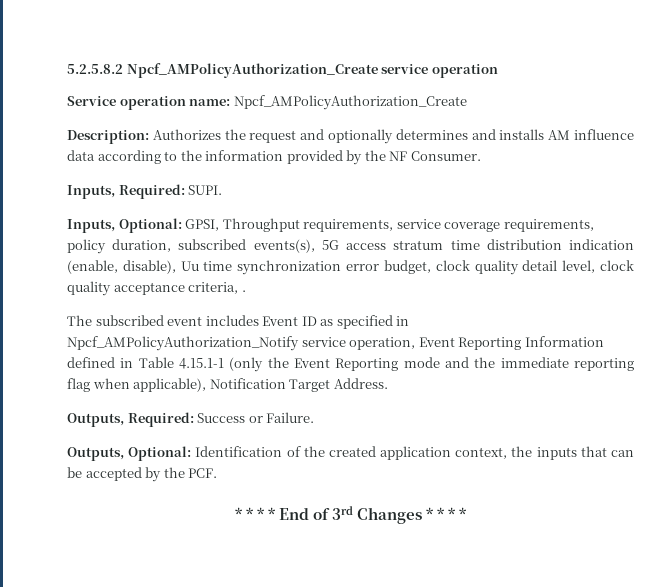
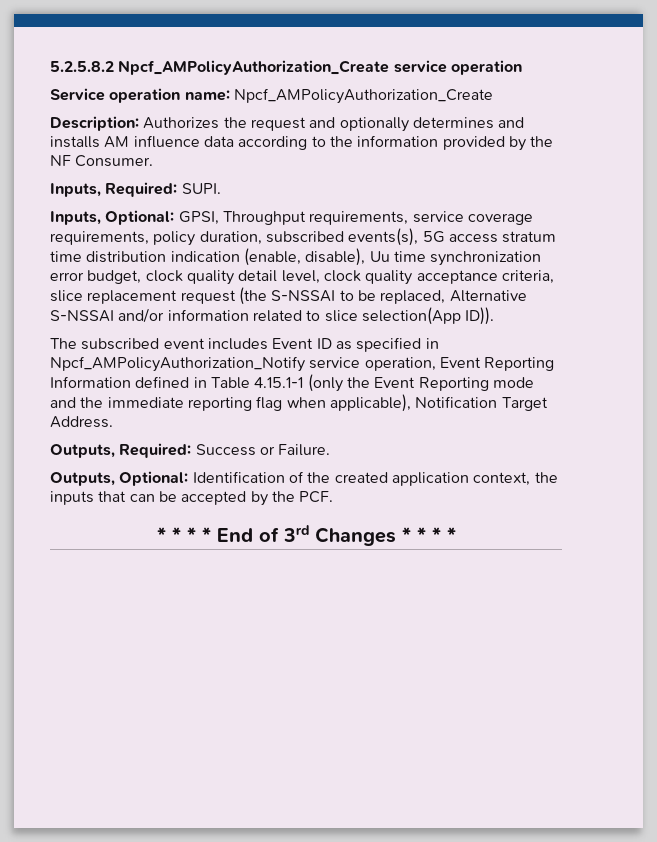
- Inputs, Optional: GPSI, Throughput requirements, service coverage requirements, policy duration, subscribed events(s), 5G access stratum time distribution indication (enable, disable), Uu time synchronization error budget, clock quality detail level, clock quality acceptance criteria, .
+ Inputs, Optional: GPSI, Throughput requirements, service coverage requirements, policy duration, subscribed events(s), 5G access stratum time distribution indication (enable, disable), Uu time synchronization error budget, clock quality detail level, clock quality acceptance criteria, slice replacement request (the S-NSSAI to be replaced, Alternative S-NSSAI and/or information related to slice selection(App ID)).

